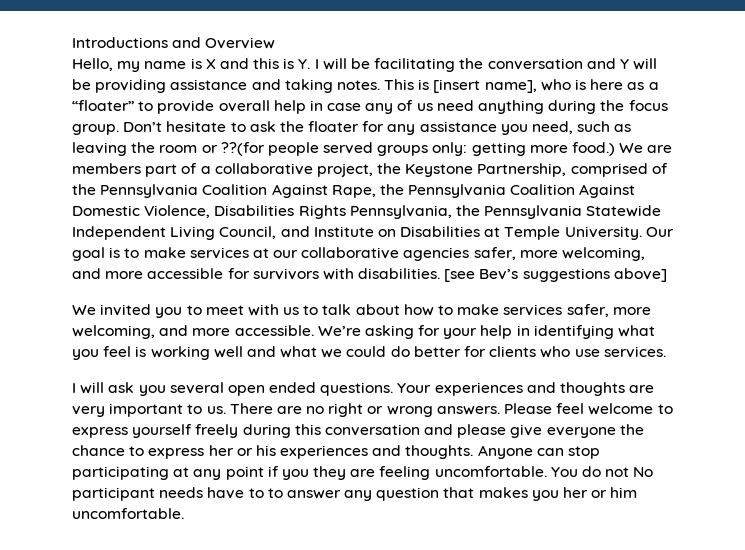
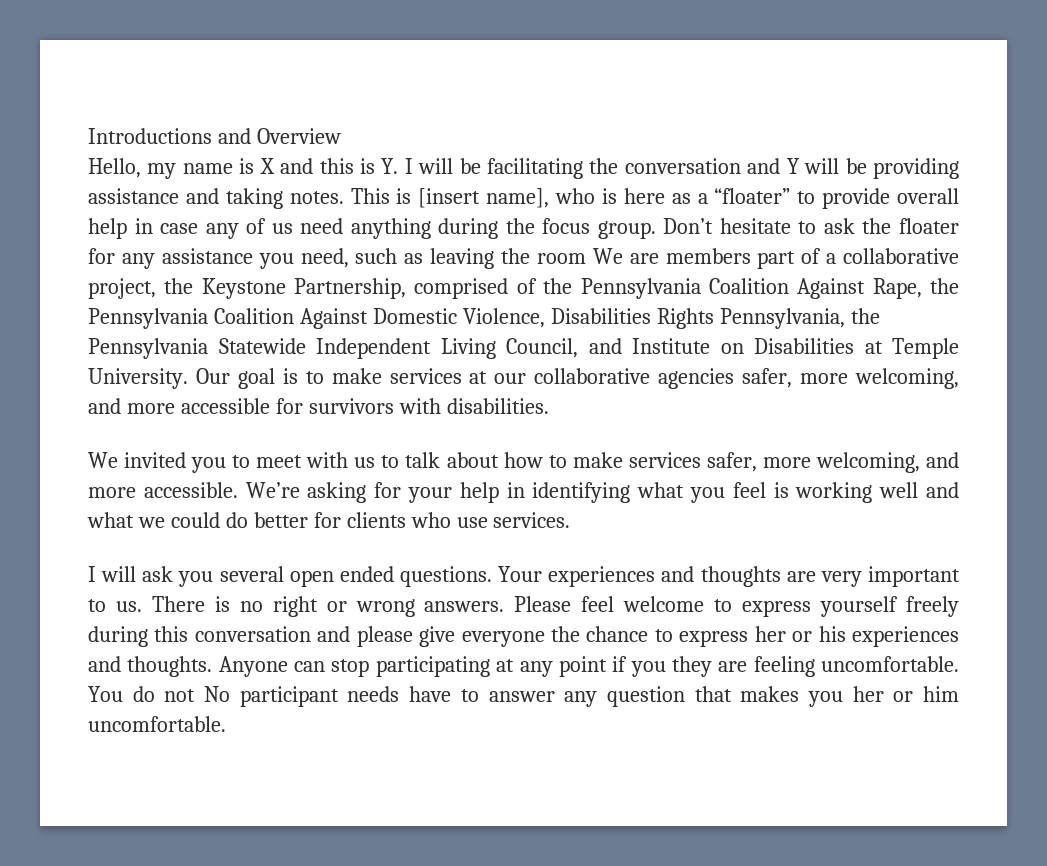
- Don’t hesitate to ask the floater for any assistance you need, such as leaving the room or ??(for people served groups only: getting more food.) We are members part of a collaborative project, the Keystone Partnership, comprised of the Pennsylvania Coalition Against Rape, the Pennsylvania Coalition Against Domestic Violence, Disabilities Rights Pennsylvania, the Pennsylvania Statewide Independent Living Council, and Institute on Disabilities at Temple University.
+ Don’t hesitate to ask the floater for any assistance you need, such as leaving the room We are members part of a collaborative project, the Keystone Partnership, comprised of the Pennsylvania Coalition Against Rape, the Pennsylvania Coalition Against Domestic Violence, Disabilities Rights Pennsylvania, the Pennsylvania Statewide Independent Living Council, and Institute on Disabilities at Temple University.
- [see Bev’s suggestions above]
- There are no right or wrong answers.
+ There is no right or wrong answers.
- You do not No participant needs have to to answer any question that makes you her or him uncomfortable.
+ You do not No participant needs have to answer any question that makes you her or him uncomfortable.

